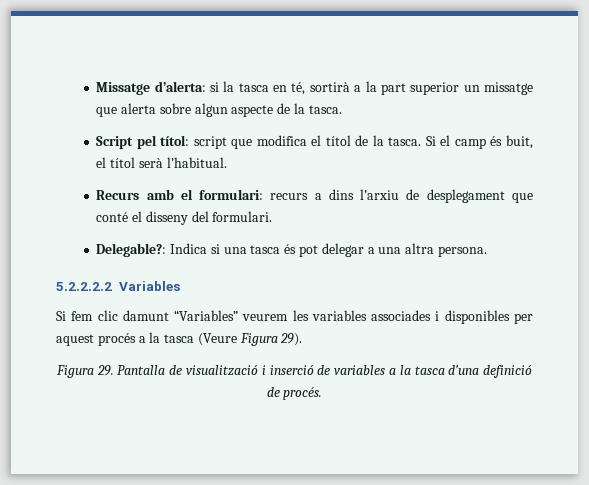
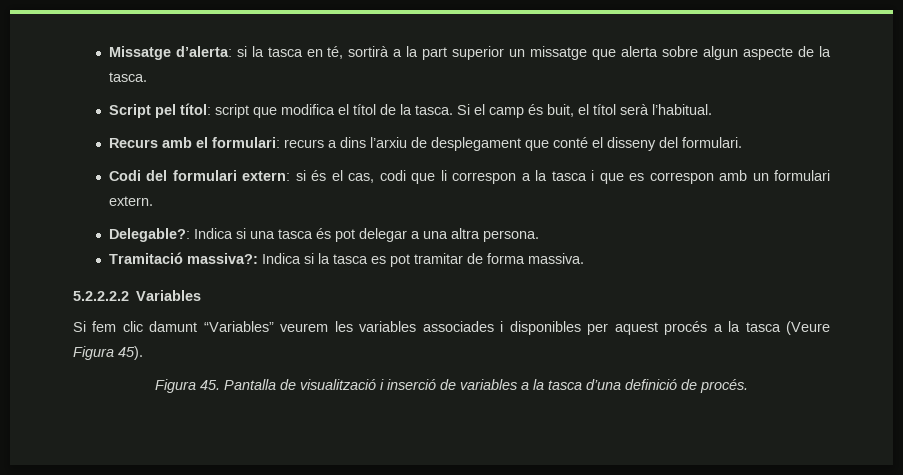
+ Codi del formulari extern: si és el cas, codi que li correspon a la tasca i que es correspon amb un formulari extern.
+ Tramitació massiva?: Indica si la tasca es pot tramitar de forma massiva.
- Si fem clic damunt “Variables” veurem les variables associades i disponibles per aquest procés a la tasca (Veure Figura 29).
- Figura 29. Pantalla de visualització i inserció de variables a la tasca d’una definició de procés.
+ Si fem clic damunt “Variables” veurem les variables associades i disponibles per aquest procés a la tasca (Veure Figura 45).
+ Figura 45. Pantalla de visualització i inserció de variables a la tasca d’una definició de procés.

